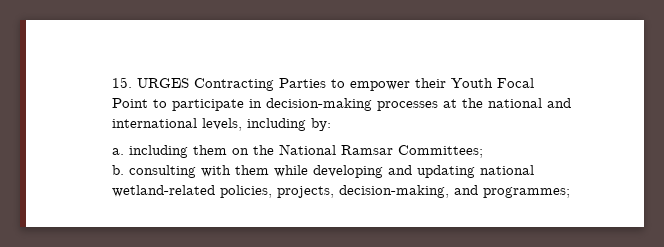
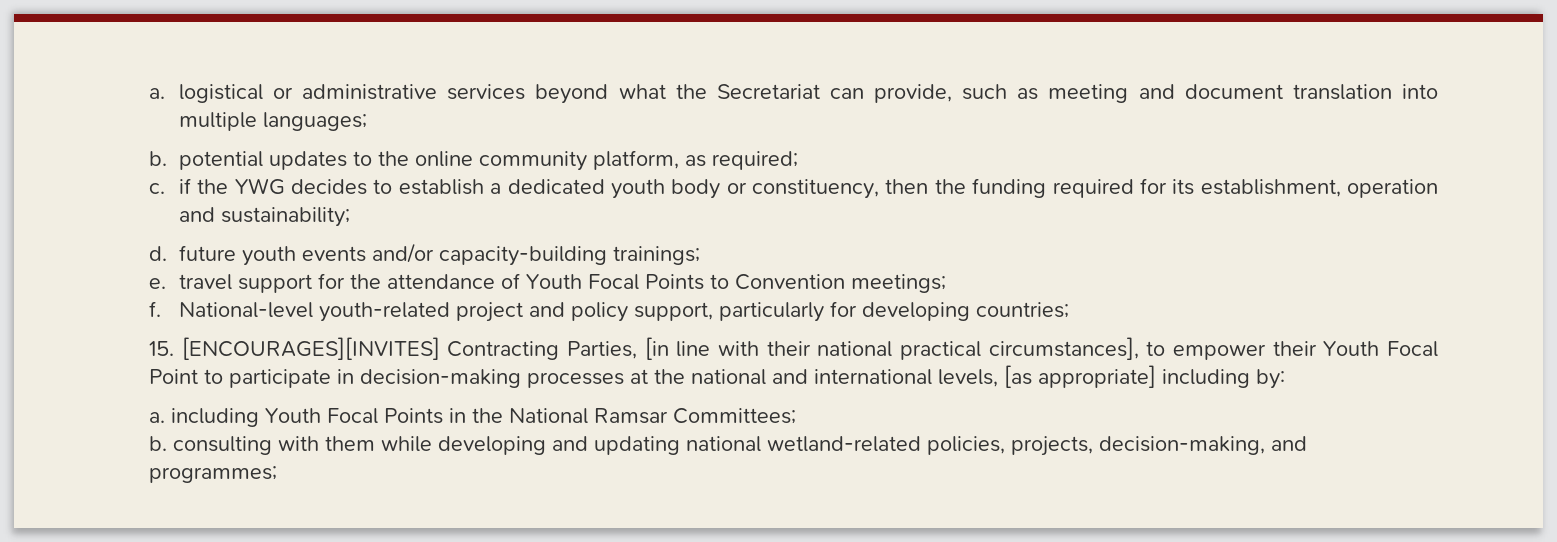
- 15. URGES Contracting Parties to empower their Youth Focal Point to participate in decision-making processes at the national and international levels, including by:
+ a. logistical or administrative services beyond what the Secretariat can provide, such as meeting and document translation into multiple languages;
+ b. potential updates to the online community platform, as required;
+ c. if the YWG decides to establish a dedicated youth body or constituency, then the funding required for its establishment, operation and sustainability;
+ d. future youth events and/or capacity-building trainings;
+ e. travel support for the attendance of Youth Focal Points to Convention meetings;
+ f. National-level youth-related project and policy support, particularly for developing countries;
+ 15. [ENCOURAGES][INVITES] Contracting Parties, [in line with their national practical circumstances], to empower their Youth Focal Point to participate in decision-making processes at the national and international levels, [as appropriate] including by:
- a. including them on the National Ramsar Committees;
+ a. including Youth Focal Points in the National Ramsar Committees;

